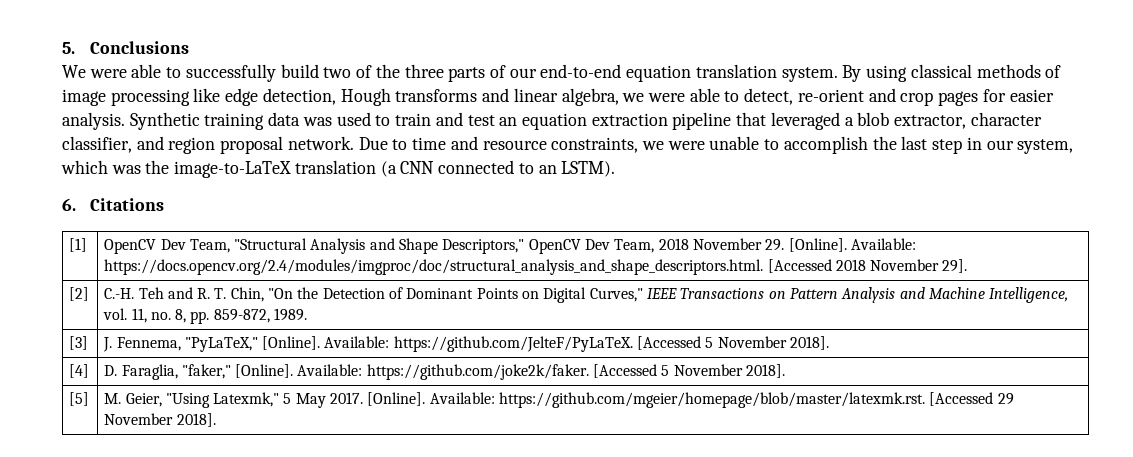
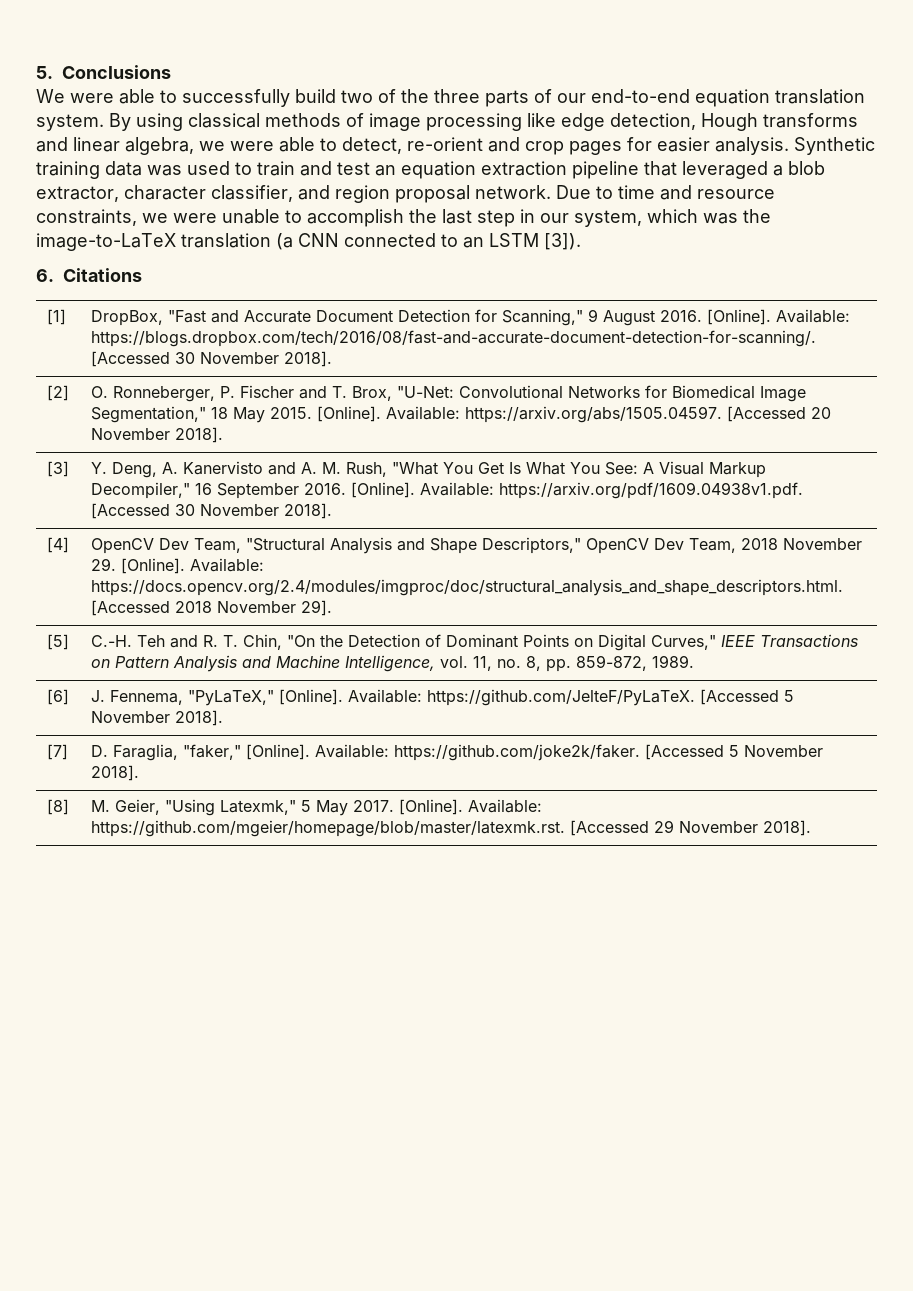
- Due to time and resource constraints, we were unable to accomplish the last step in our system, which was the image-to-LaTeX translation (a CNN connected to an LSTM).
+ Due to time and resource constraints, we were unable to accomplish the last step in our system, which was the image-to-LaTeX translation (a CNN connected to an LSTM [3]).
- [1] | OpenCV Dev Team, "Structural Analysis and Shape Descriptors," OpenCV Dev Team, 2018 November 29. [Online]. Available: https://docs.opencv.org/2.4/modules/imgproc/doc/structural_analysis_and_shape_descriptors.html. [Accessed 2018 November 29].
+ [1] | DropBox, "Fast and Accurate Document Detection for Scanning," 9 August 2016. [Online]. Available: https://blogs.dropbox.com/tech/2016/08/fast-and-accurate-document-detection-for-scanning/. [Accessed 30 November 2018].
+ [2] | O. Ronneberger, P. Fischer and T. Brox, "U-Net: Convolutional Networks for Biomedical Image Segmentation," 18 May 2015. [Online]. Available: https://arxiv.org/abs/1505.04597. [Accessed 20 November 2018].
+ [3] | Y. Deng, A. Kanervisto and A. M. Rush, "What You Get Is What You See: A Visual Markup Decompiler," 16 September 2016. [Online]. Available: https://arxiv.org/pdf/1609.04938v1.pdf. [Accessed 30 November 2018].
+ [4] | OpenCV Dev Team, "Structural Analysis and Shape Descriptors," OpenCV Dev Team, 2018 November 29. [Online]. Available: https://docs.opencv.org/2.4/modules/imgproc/doc/structural_analysis_and_shape_descriptors.html. [Accessed 2018 November 29].
- [2] | C.-H. Teh and R. T. Chin, "On the Detection of Dominant Points on Digital Curves," IEEE Transactions on Pattern Analysis and Machine Intelligence, vol. 11, no. 8, pp. 859-872, 1989.
+ [5] | C.-H. Teh and R. T. Chin, "On the Detection of Dominant Points on Digital Curves," IEEE Transactions on Pattern Analysis and Machine Intelligence, vol. 11, no. 8, pp. 859-872, 1989.
- [3] | J. Fennema, "PyLaTeX," [Online]. Available: https://github.com/JelteF/PyLaTeX. [Accessed 5 November 2018].
+ [6] | J. Fennema, "PyLaTeX," [Online]. Available: https://github.com/JelteF/PyLaTeX. [Accessed 5 November 2018].
- [4] | D. Faraglia, "faker," [Online]. Available: https://github.com/joke2k/faker. [Accessed 5 November 2018].
+ [7] | D. Faraglia, "faker," [Online]. Available: https://github.com/joke2k/faker. [Accessed 5 November 2018].
- [5] | M. Geier, "Using Latexmk," 5 May 2017. [Online]. Available: https://github.com/mgeier/homepage/blob/master/latexmk.rst. [Accessed 29 November 2018].
+ [8] | M. Geier, "Using Latexmk," 5 May 2017. [Online]. Available: https://github.com/mgeier/homepage/blob/master/latexmk.rst. [Accessed 29 November 2018].

